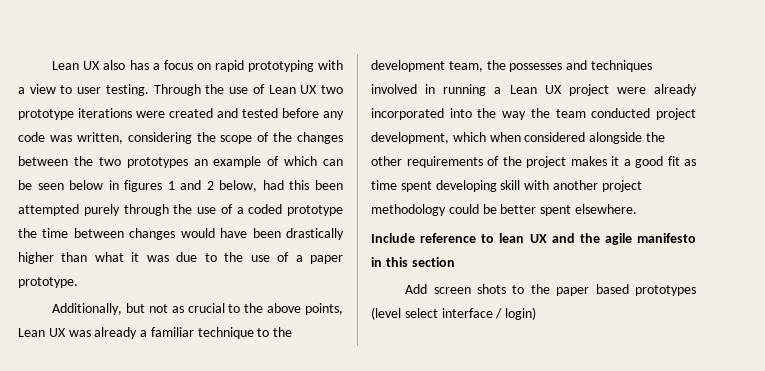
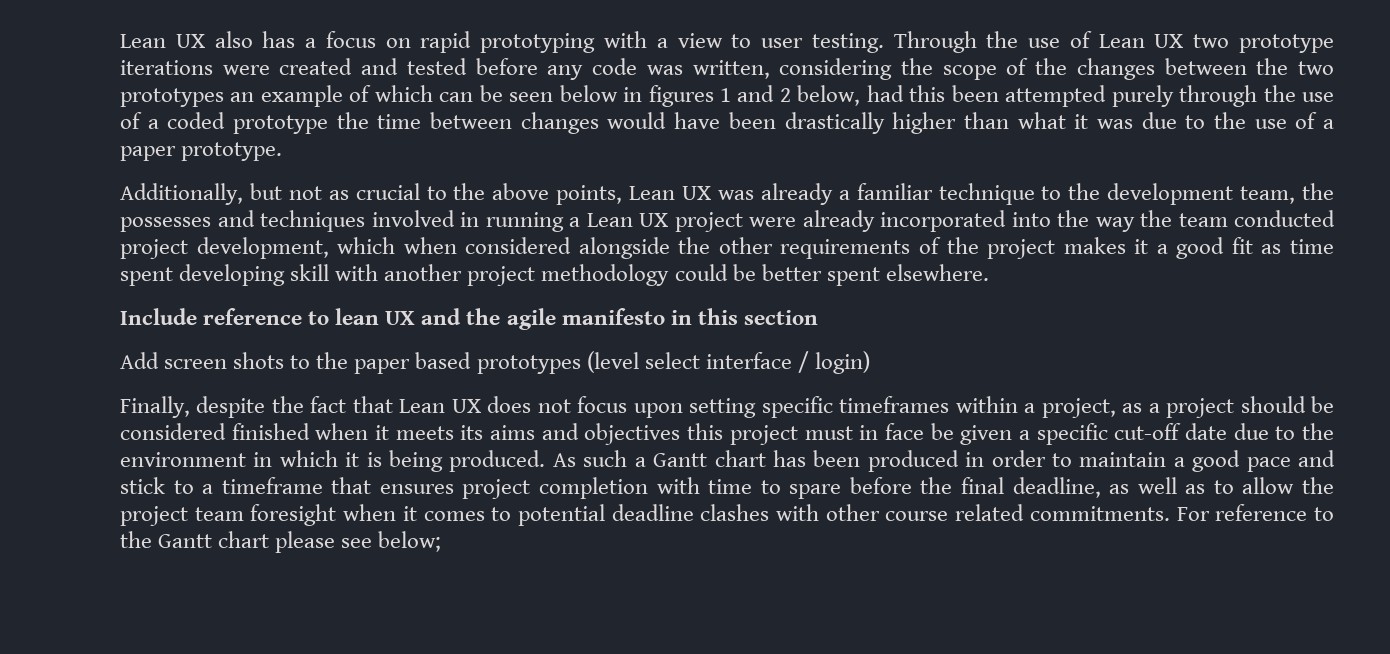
+ Finally, despite the fact that Lean UX does not focus upon setting specific timeframes within a project, as a project should be considered finished when it meets its aims and objectives this project must in face be given a specific cut-off date due to the environment in which it is being produced. As such a Gantt chart has been produced in order to maintain a good pace and stick to a timeframe that ensures project completion with time to spare before the final deadline, as well as to allow the project team foresight when it comes to potential deadline clashes with other course related commitments. For reference to the Gantt chart please see below;

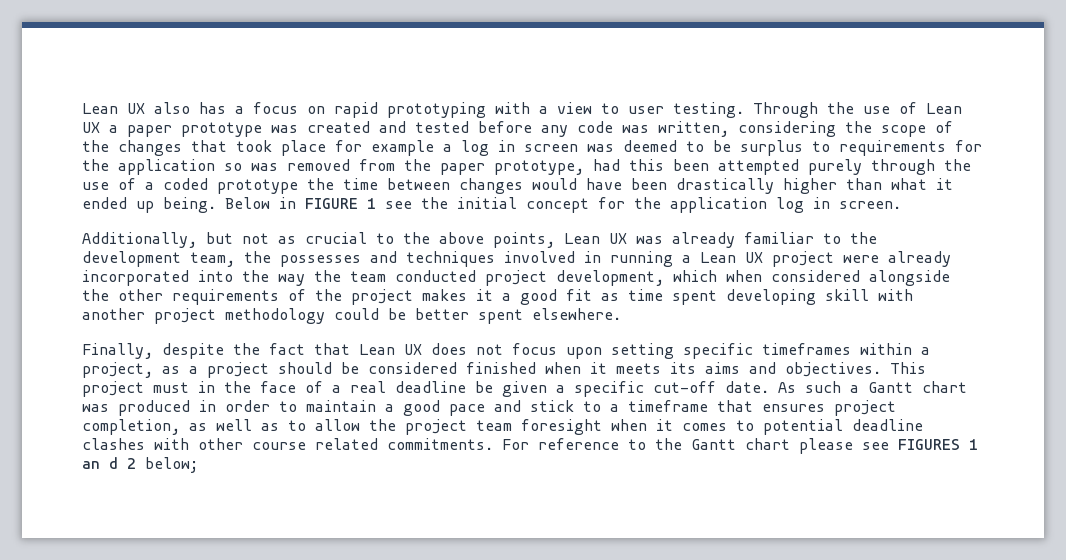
- Through the use of Lean UX two prototype iterations were created and tested before any code was written, considering the scope of the changes between the two prototypes an example of which can be seen below in figures 1 and 2 below, had this been attempted purely through the use of a coded prototype the time between changes would have been drastically higher than what it was due to the use of a paper prototype.
+ Through the use of Lean UX a paper prototype was created and tested before any code was written, considering the scope of the changes that took place for example a log in screen was deemed to be surplus to requirements for the application so was removed from the paper prototype, had this been attempted purely through the use of a coded prototype the time between changes would have been drastically higher than what it ended up being. Below in FIGURE 1 see the initial concept for the application log in screen.
- Additionally, but not as crucial to the above points, Lean UX was already a familiar technique to the development team, the possesses and techniques involved in running a Lean UX project were already incorporated into the way the team conducted project development, which when considered alongside the other requirements of the project makes it a good fit as time spent developing skill with another project methodology could be better spent elsewhere.
+ Additionally, but not as crucial to the above points, Lean UX was already familiar to the development team, the possesses and techniques involved in running a Lean UX project were already incorporated into the way the team conducted project development, which when considered alongside the other requirements of the project makes it a good fit as time spent developing skill with another project methodology could be better spent elsewhere.
- Include reference to lean UX and the agile manifesto in this section
- Add screen shots to the paper based prototypes (level select interface / login)
- Finally, despite the fact that Lean UX does not focus upon setting specific timeframes within a project, as a project should be considered finished when it meets its aims and objectives this project must in face be given a specific cut-off date due to the environment in which it is being produced.
+ Finally, despite the fact that Lean UX does not focus upon setting specific timeframes within a project, as a project should be considered finished when it meets its aims and objectives. This project must in the face of a real deadline be given a specific cut-off date.
- As such a Gantt chart has been produced in order to maintain a good pace and stick to a timeframe that ensures project completion with time to spare before the final deadline, as well as to allow the project team foresight when it comes to potential deadline clashes with other course related commitments.
+ As such a Gantt chart was produced in order to maintain a good pace and stick to a timeframe that ensures project completion, as well as to allow the project team foresight when it comes to potential deadline clashes with other course related commitments.
- For reference to the Gantt chart please see below;
+ For reference to the Gantt chart please see FIGURES 1 an d 2 below;

